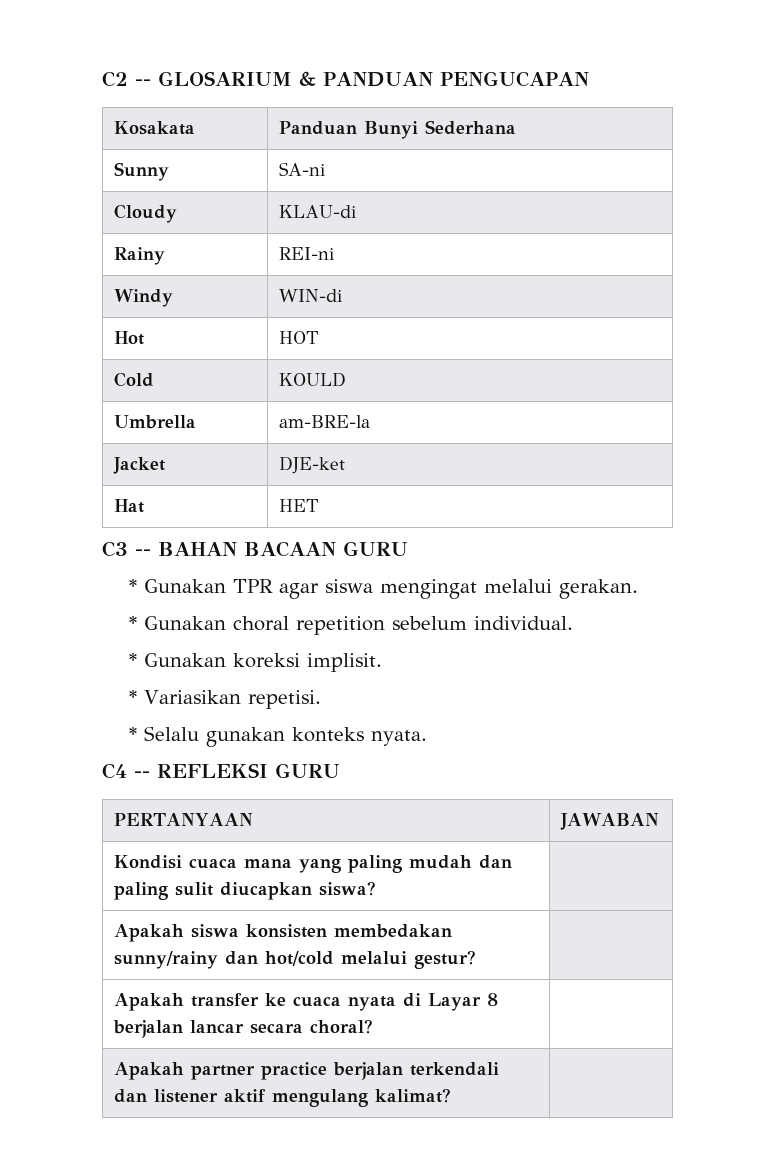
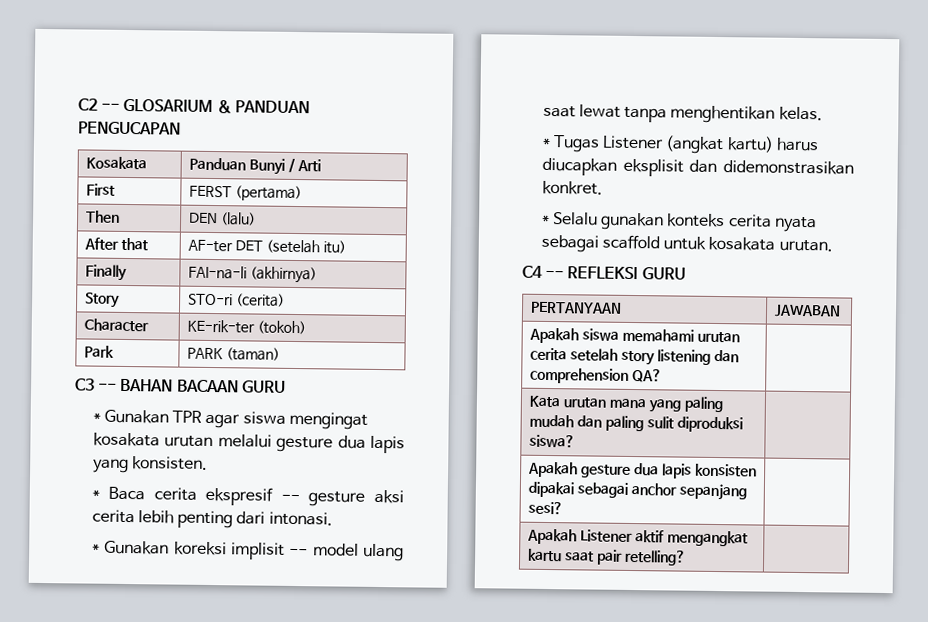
- Kosakata | Panduan Bunyi Sederhana
- Sunny | SA-ni
- Cloudy | KLAU-di
- Rainy | REI-ni
- Windy | WIN-di
- Hot | HOT
- Cold | KOULD
- Umbrella | am-BRE-la
- Jacket | DJE-ket
- Hat | HET
+ Kosakata | Panduan Bunyi / Arti
+ First | FERST (pertama)
+ Then | DEN (lalu)
+ After that | AF-ter DET (setelah itu)
+ Finally | FAI-na-li (akhirnya)
+ Story | STO-ri (cerita)
+ Character | KE-rik-ter (tokoh)
+ Park | PARK (taman)
- * Gunakan TPR agar siswa mengingat melalui gerakan.
- * Gunakan choral repetition sebelum individual.
- * Gunakan koreksi implisit.
- * Variasikan repetisi.
- * Selalu gunakan konteks nyata.
+ * Gunakan TPR agar siswa mengingat kosakata urutan melalui gesture dua lapis yang konsisten.
+ * Baca cerita ekspresif -- gesture aksi cerita lebih penting dari intonasi.
+ * Gunakan koreksi implisit -- model ulang saat lewat tanpa menghentikan kelas.
+ * Tugas Listener (angkat kartu) harus diucapkan eksplisit dan didemonstrasikan konkret.
+ * Selalu gunakan konteks cerita nyata sebagai scaffold untuk kosakata urutan.
- Kondisi cuaca mana yang paling mudah dan paling sulit diucapkan siswa? |
+ Apakah siswa memahami urutan cerita setelah story listening dan comprehension QA? |
+ Kata urutan mana yang paling mudah dan paling sulit diproduksi siswa? |
- Apakah siswa konsisten membedakan sunny/rainy dan hot/cold melalui gestur? |
- Apakah transfer ke cuaca nyata di Layar 8 berjalan lancar secara choral? |
- Apakah partner practice berjalan terkendali dan listener aktif mengulang kalimat? |
+ Apakah gesture dua lapis konsisten dipakai sebagai anchor sepanjang sesi? |
+ Apakah Listener aktif mengangkat kartu saat pair retelling? |

